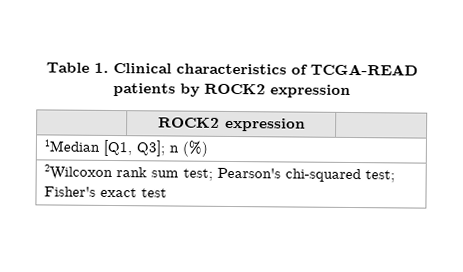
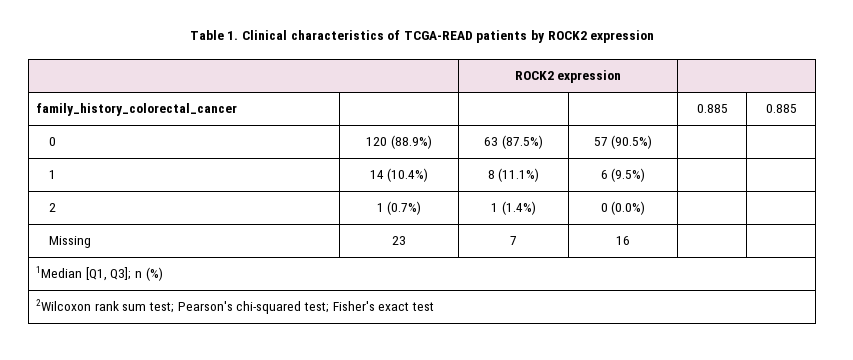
+ family_history_colorectal_cancer | | | | 0.885 | 0.885
+ 0 | 120 (88.9%) | 63 (87.5%) | 57 (90.5%) | |
+ 1 | 14 (10.4%) | 8 (11.1%) | 6 (9.5%) | |
+ 2 | 1 (0.7%) | 1 (1.4%) | 0 (0.0%) | |
+ Missing | 23 | 7 | 16 | |

